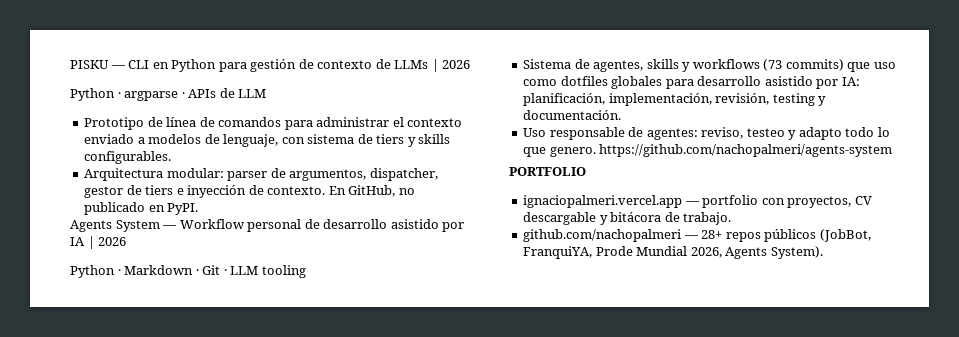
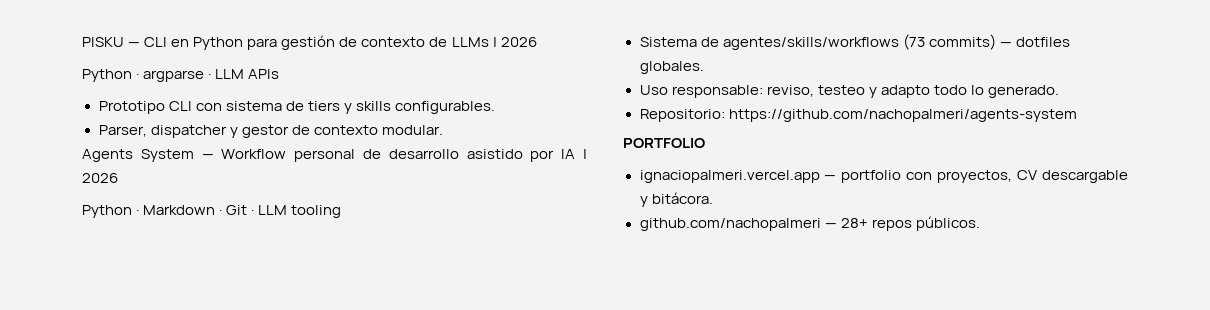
- Python · argparse · APIs de LLM
+ Python · argparse · LLM APIs
- Prototipo de línea de comandos para administrar el contexto enviado a modelos de lenguaje, con sistema de tiers y skills configurables.
+ Prototipo CLI con sistema de tiers y skills configurables.
- Arquitectura modular: parser de argumentos, dispatcher, gestor de tiers e inyección de contexto. En GitHub, no publicado en PyPI.
+ Parser, dispatcher y gestor de contexto modular.
- Sistema de agentes, skills y workflows (73 commits) que uso como dotfiles globales para desarrollo asistido por IA: planificación, implementación, revisión, testing y documentación.
- Uso responsable de agentes: reviso, testeo y adapto todo lo que genero. https://github.com/nachopalmeri/agents-system
+ Sistema de agentes/skills/workflows (73 commits) — dotfiles globales.
+ Uso responsable: reviso, testeo y adapto todo lo generado.
+ Repositorio: https://github.com/nachopalmeri/agents-system
- ignaciopalmeri.vercel.app — portfolio con proyectos, CV descargable y bitácora de trabajo.
+ ignaciopalmeri.vercel.app — portfolio con proyectos, CV descargable y bitácora.
- github.com/nachopalmeri — 28+ repos públicos (JobBot, FranquiYA, Prode Mundial 2026, Agents System).
+ github.com/nachopalmeri — 28+ repos públicos.

